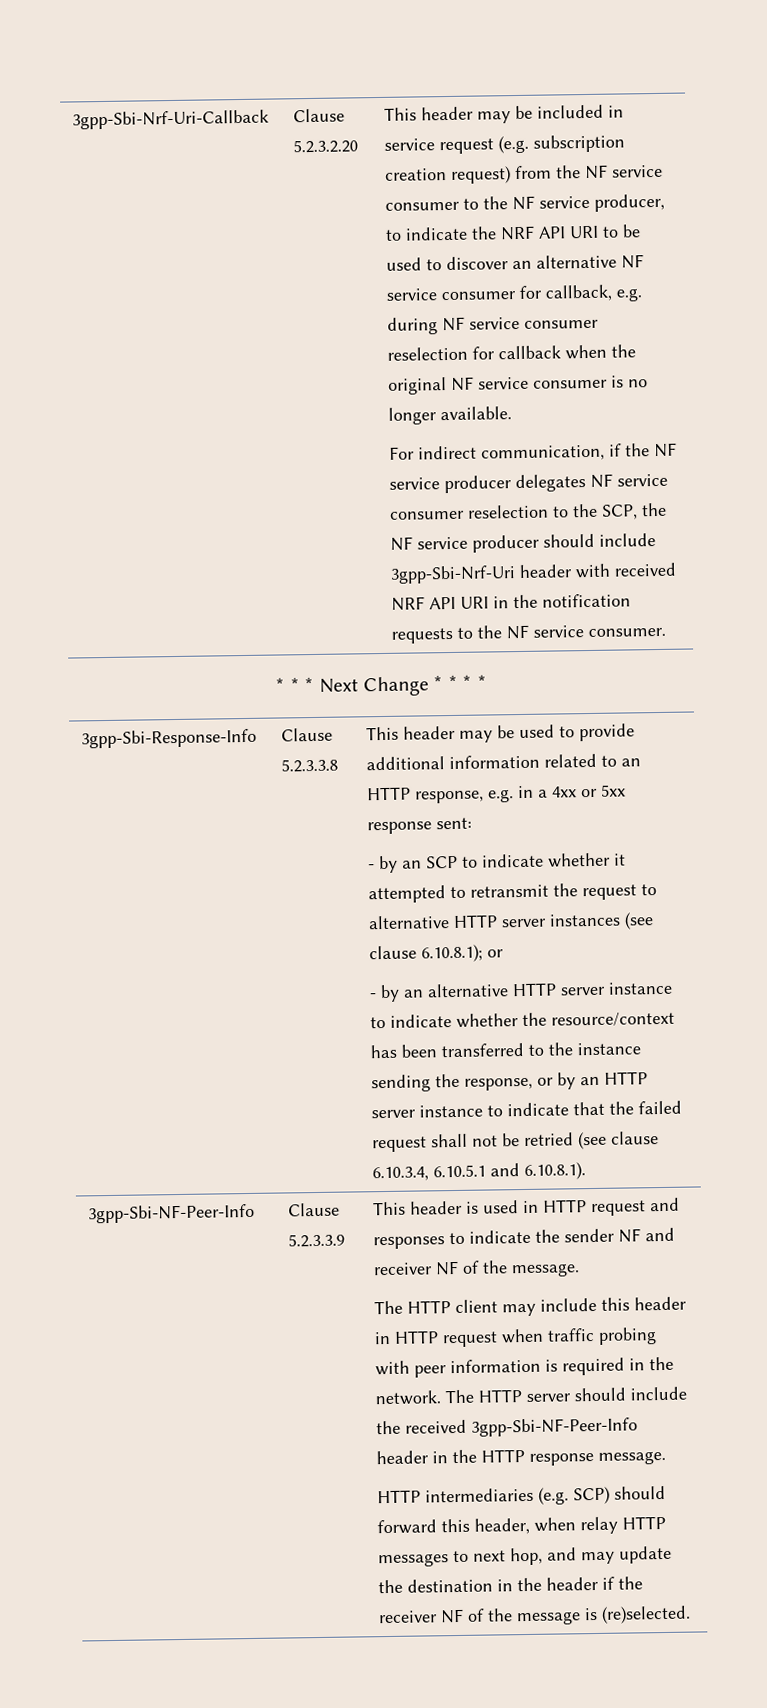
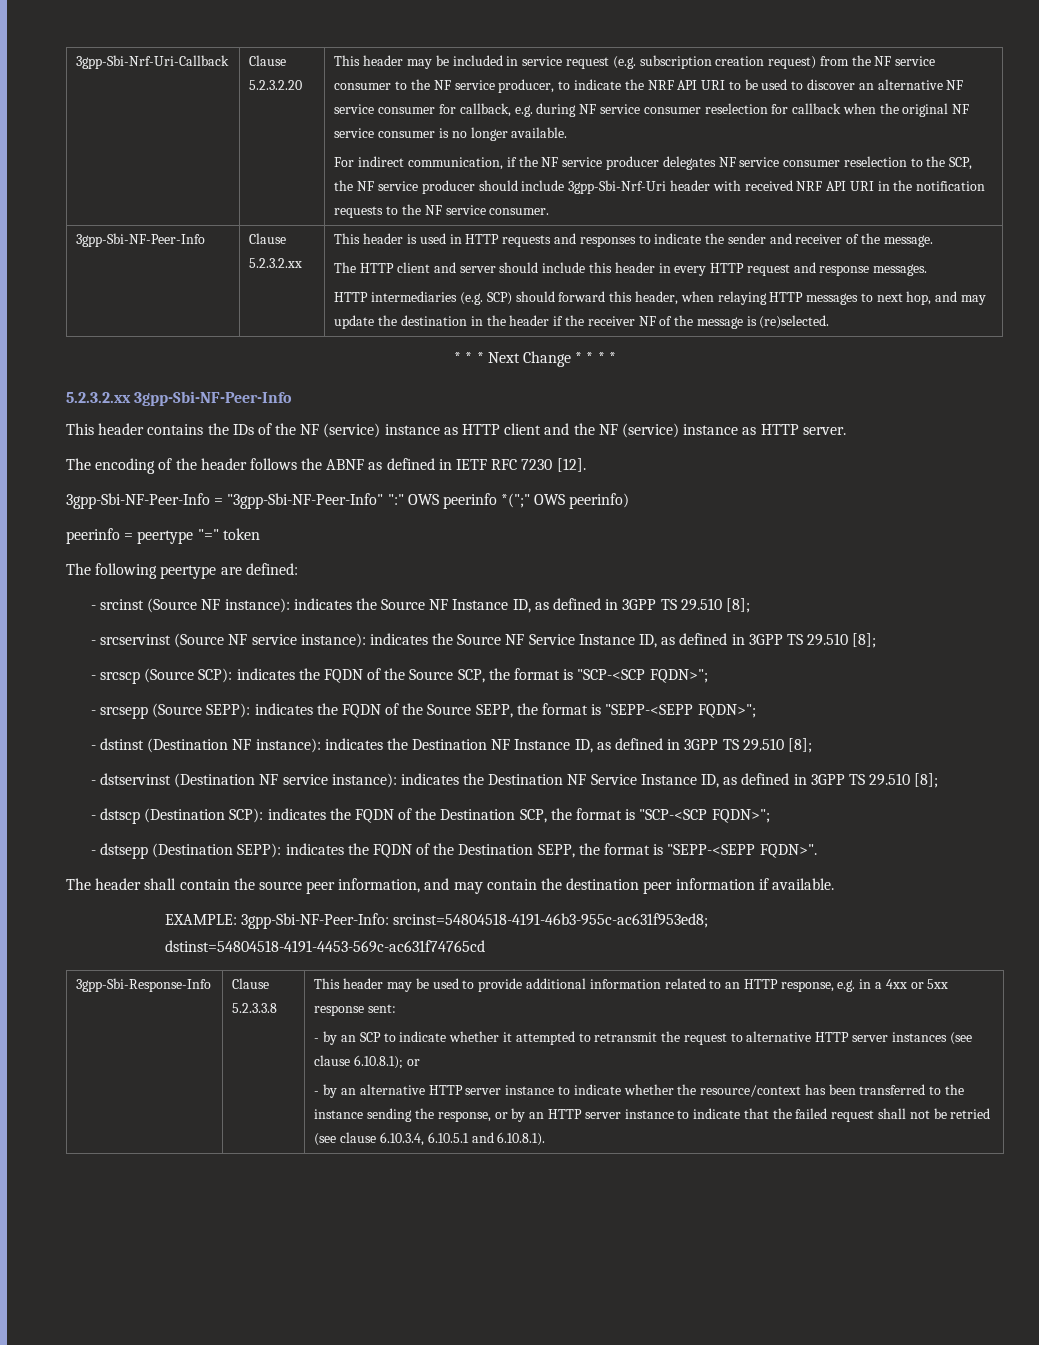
+ 3gpp-Sbi-NF-Peer-Info | Clause 5.2.3.2.xx | This header is used in HTTP requests and responses to indicate the sender and receiver of the message.
+ The HTTP client and server should include this header in every HTTP request and response messages.
+ HTTP intermediaries (e.g. SCP) should forward this header, when relaying HTTP messages to next hop, and may update the destination in the header if the receiver NF of the message is (re)selected.
+ 5.2.3.2.xx 3gpp-Sbi-NF-Peer-Info
+ This header contains the IDs of the NF (service) instance as HTTP client and the NF (service) instance as HTTP server.
+ The encoding of the header follows the ABNF as defined in IETF RFC 7230 [12].
+ 3gpp-Sbi-NF-Peer-Info = "3gpp-Sbi-NF-Peer-Info" ":" OWS peerinfo *(";" OWS peerinfo)
+ peerinfo = peertype "=" token
+ The following peertype are defined:
+ - srcinst (Source NF instance): indicates the Source NF Instance ID, as defined in 3GPP TS 29.510 [8];
+ - srcservinst (Source NF service instance): indicates the Source NF Service Instance ID, as defined in 3GPP TS 29.510 [8];
+ - srcscp (Source SCP): indicates the FQDN of the Source SCP, the format is "SCP-<SCP FQDN>";
+ - srcsepp (Source SEPP): indicates the FQDN of the Source SEPP, the format is "SEPP-<SEPP FQDN>";
+ - dstinst (Destination NF instance): indicates the Destination NF Instance ID, as defined in 3GPP TS 29.510 [8];
+ - dstservinst (Destination NF service instance): indicates the Destination NF Service Instance ID, as defined in 3GPP TS 29.510 [8];
+ - dstscp (Destination SCP): indicates the FQDN of the Destination SCP, the format is "SCP-<SCP FQDN>";
+ - dstsepp (Destination SEPP): indicates the FQDN of the Destination SEPP, the format is "SEPP-<SEPP FQDN>".
+ The header shall contain the source peer information, and may contain the destination peer information if available.
+ EXAMPLE: 3gpp-Sbi-NF-Peer-Info: srcinst=54804518-4191-46b3-955c-ac631f953ed8; dstinst=54804518-4191-4453-569c-ac631f74765cd
- 3gpp-Sbi-NF-Peer-Info | Clause 5.2.3.3.9 | This header is used in HTTP request and responses to indicate the sender NF and receiver NF of the message.
- The HTTP client may include this header in HTTP request when traffic probing with peer information is required in the network. The HTTP server should include the received 3gpp-Sbi-NF-Peer-Info header in the HTTP response message.
- HTTP intermediaries (e.g. SCP) should forward this header, when relay HTTP messages to next hop, and may update the destination in the header if the receiver NF of the message is (re)selected.

